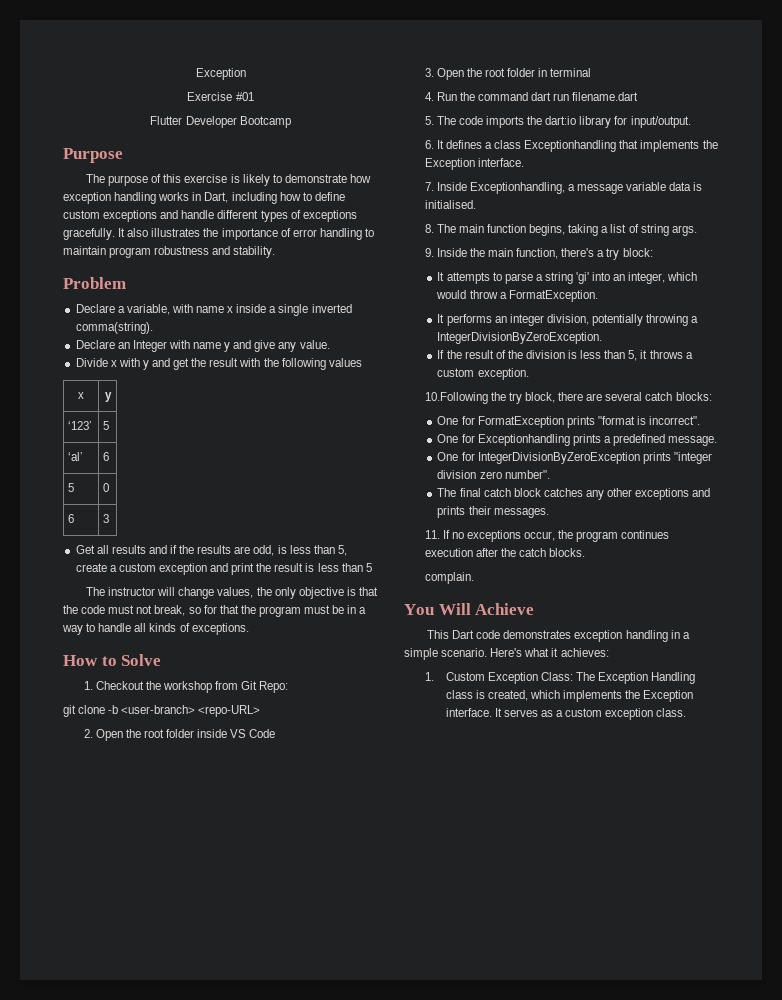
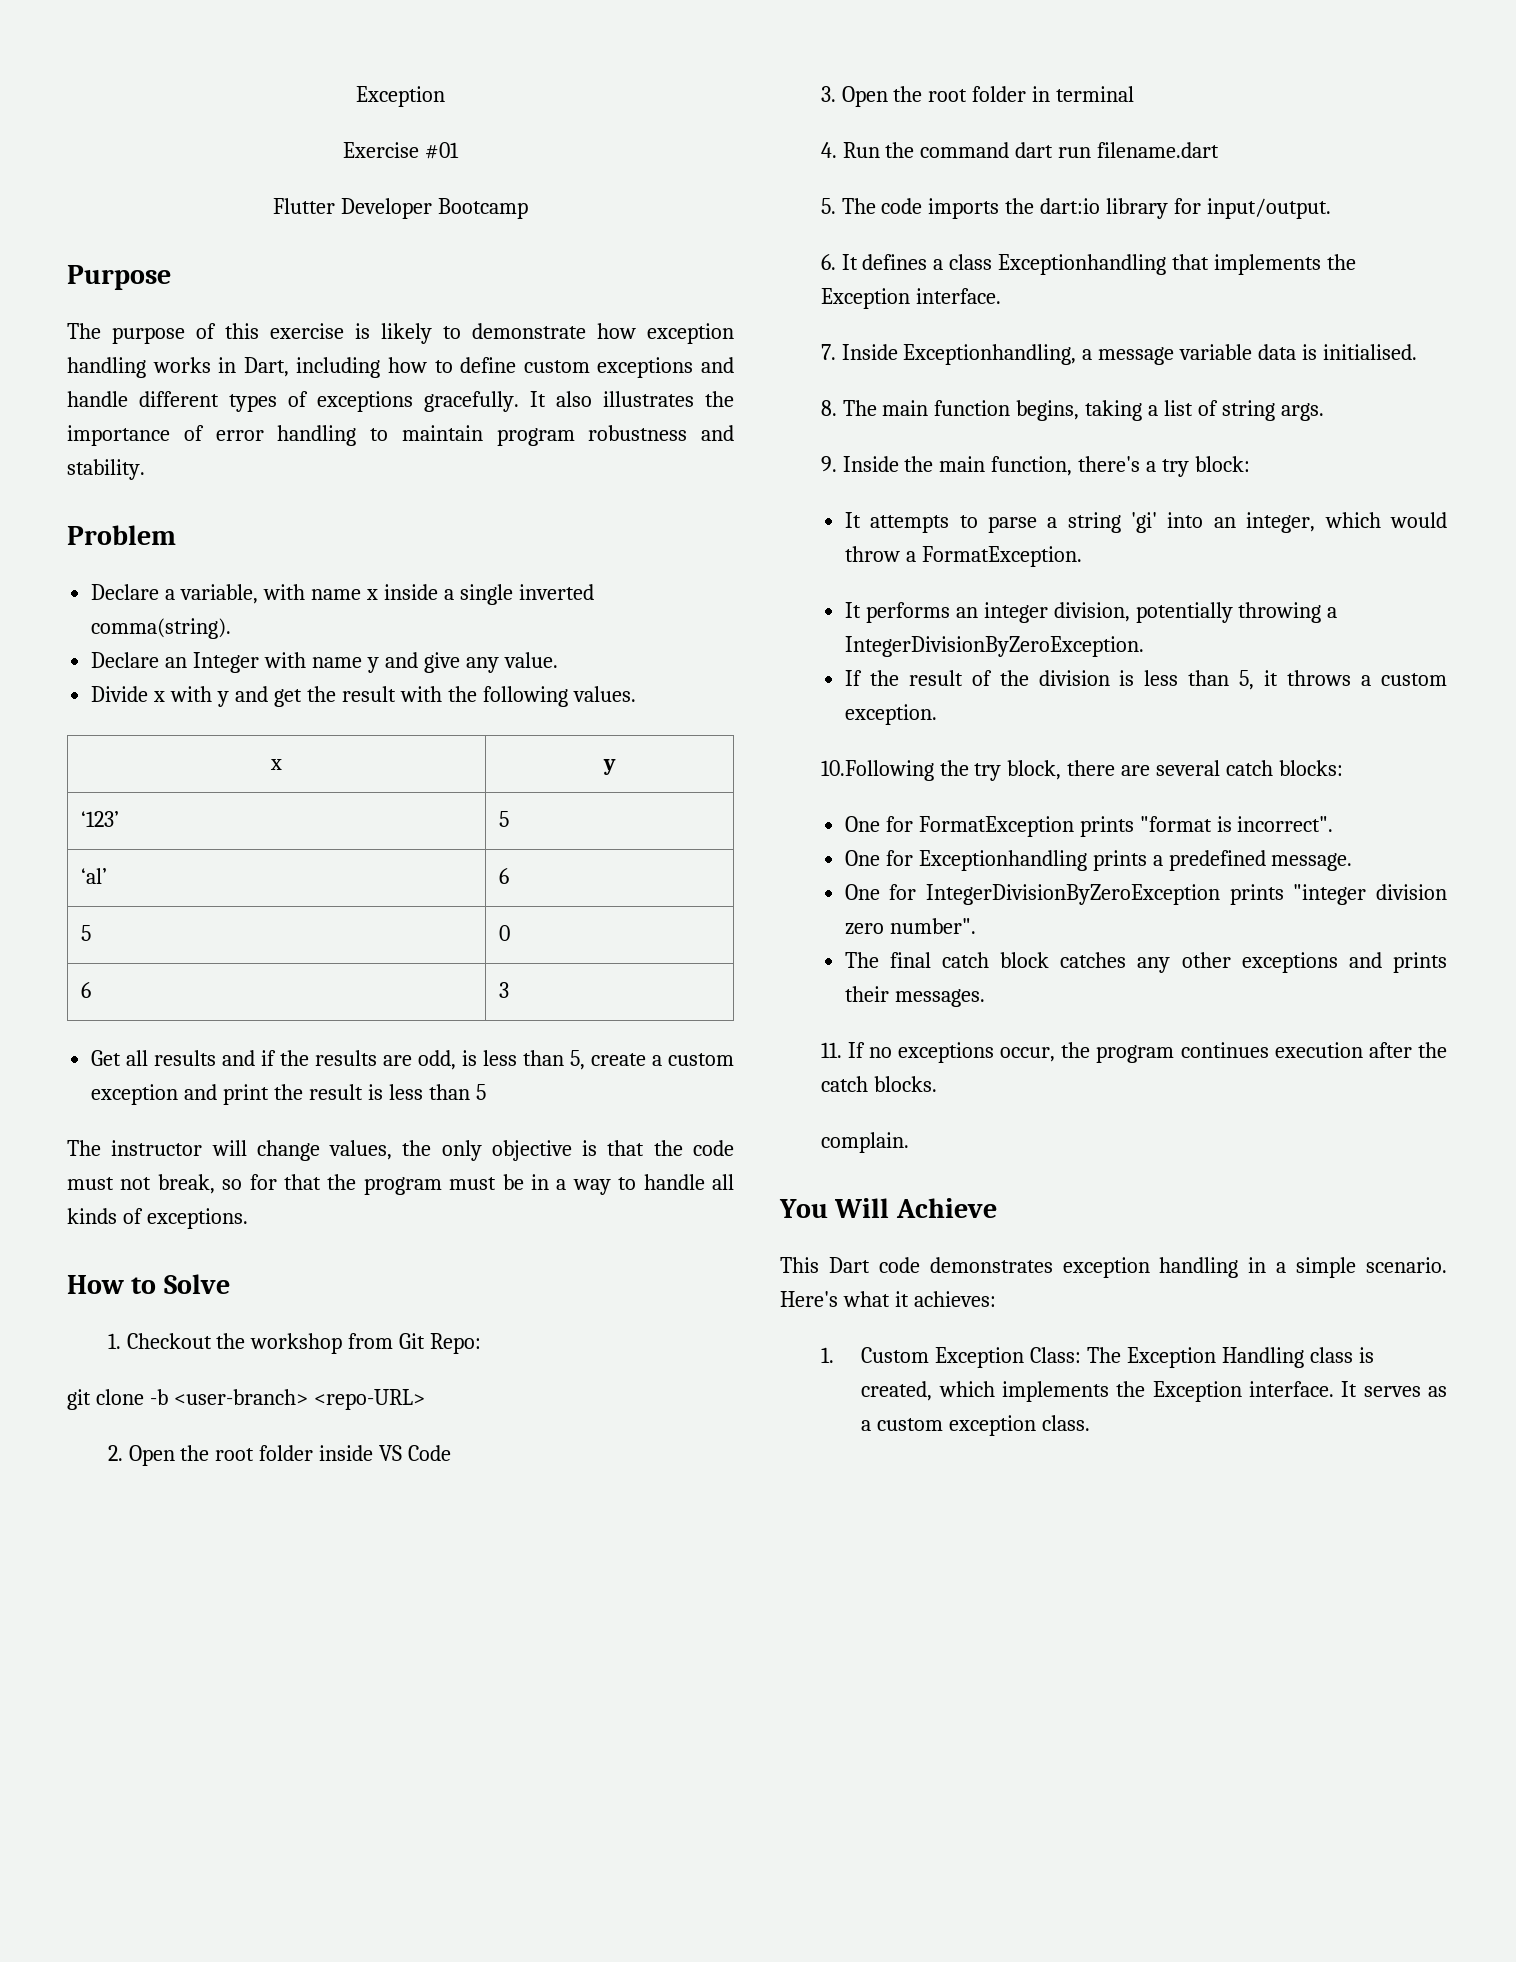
- Divide x with y and get the result with the following values
+ Divide x with y and get the result with the following values.

